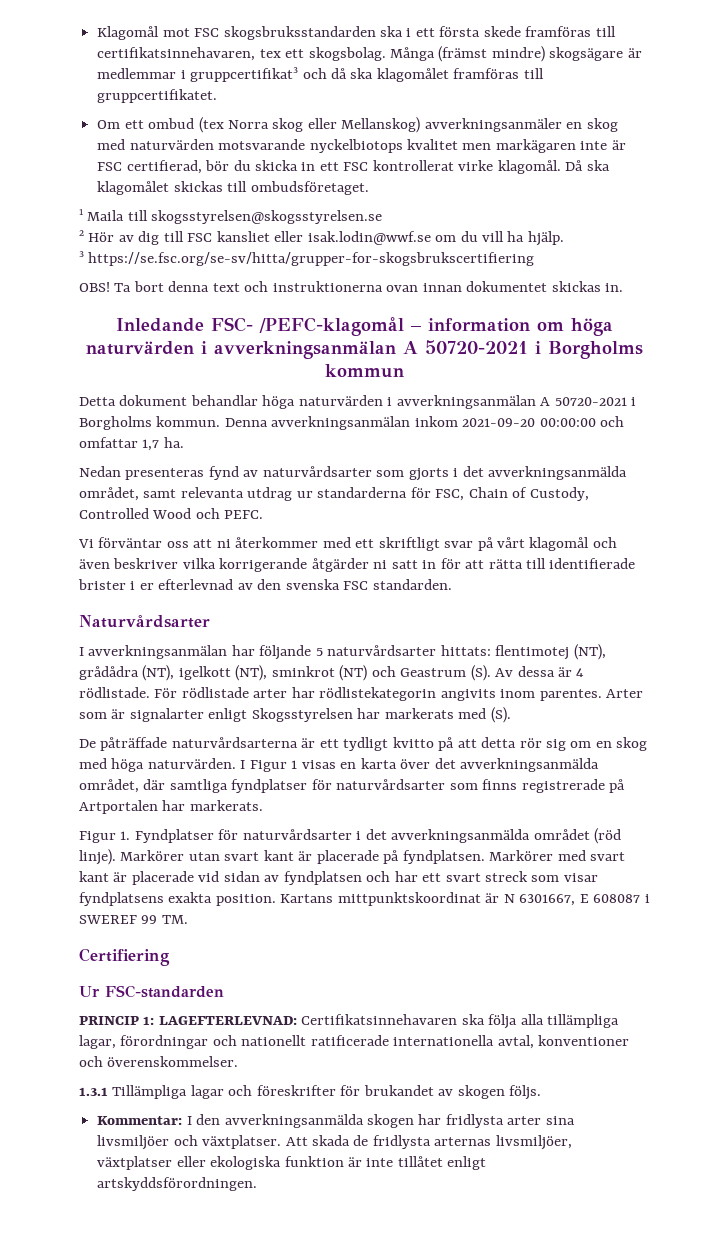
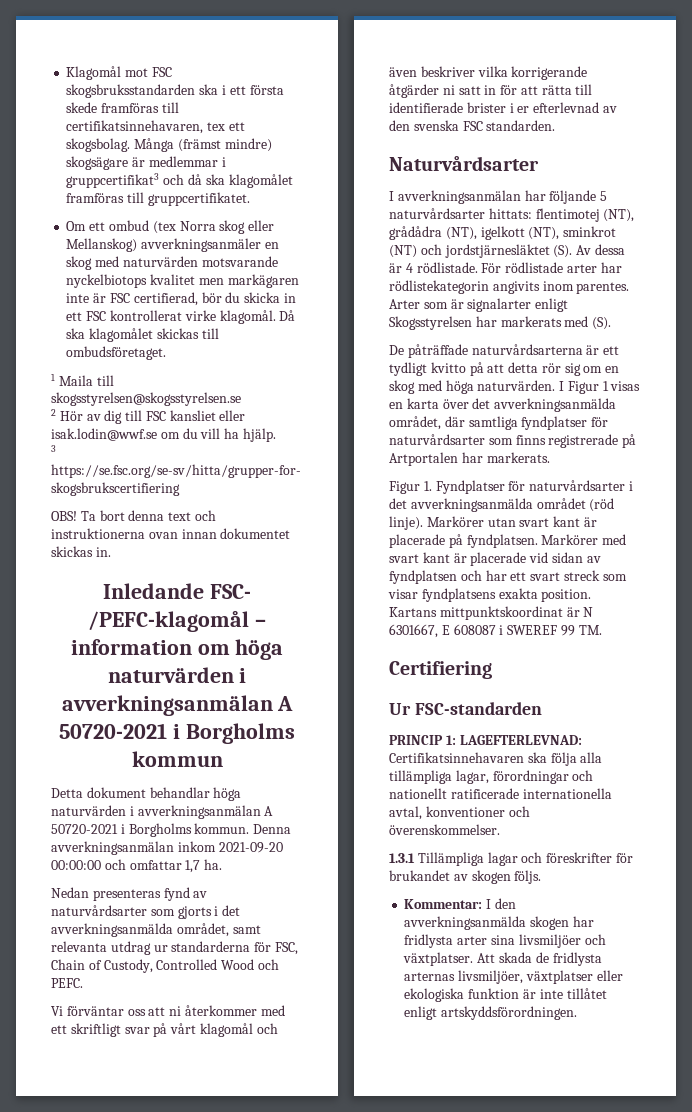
- I avverkningsanmälan har följande 5 naturvårdsarter hittats: flentimotej (NT), grådådra (NT), igelkott (NT), sminkrot (NT) och Geastrum (S). Av dessa är 4 rödlistade.
+ I avverkningsanmälan har följande 5 naturvårdsarter hittats: flentimotej (NT), grådådra (NT), igelkott (NT), sminkrot (NT) och jordstjärnesläktet (S). Av dessa är 4 rödlistade.

